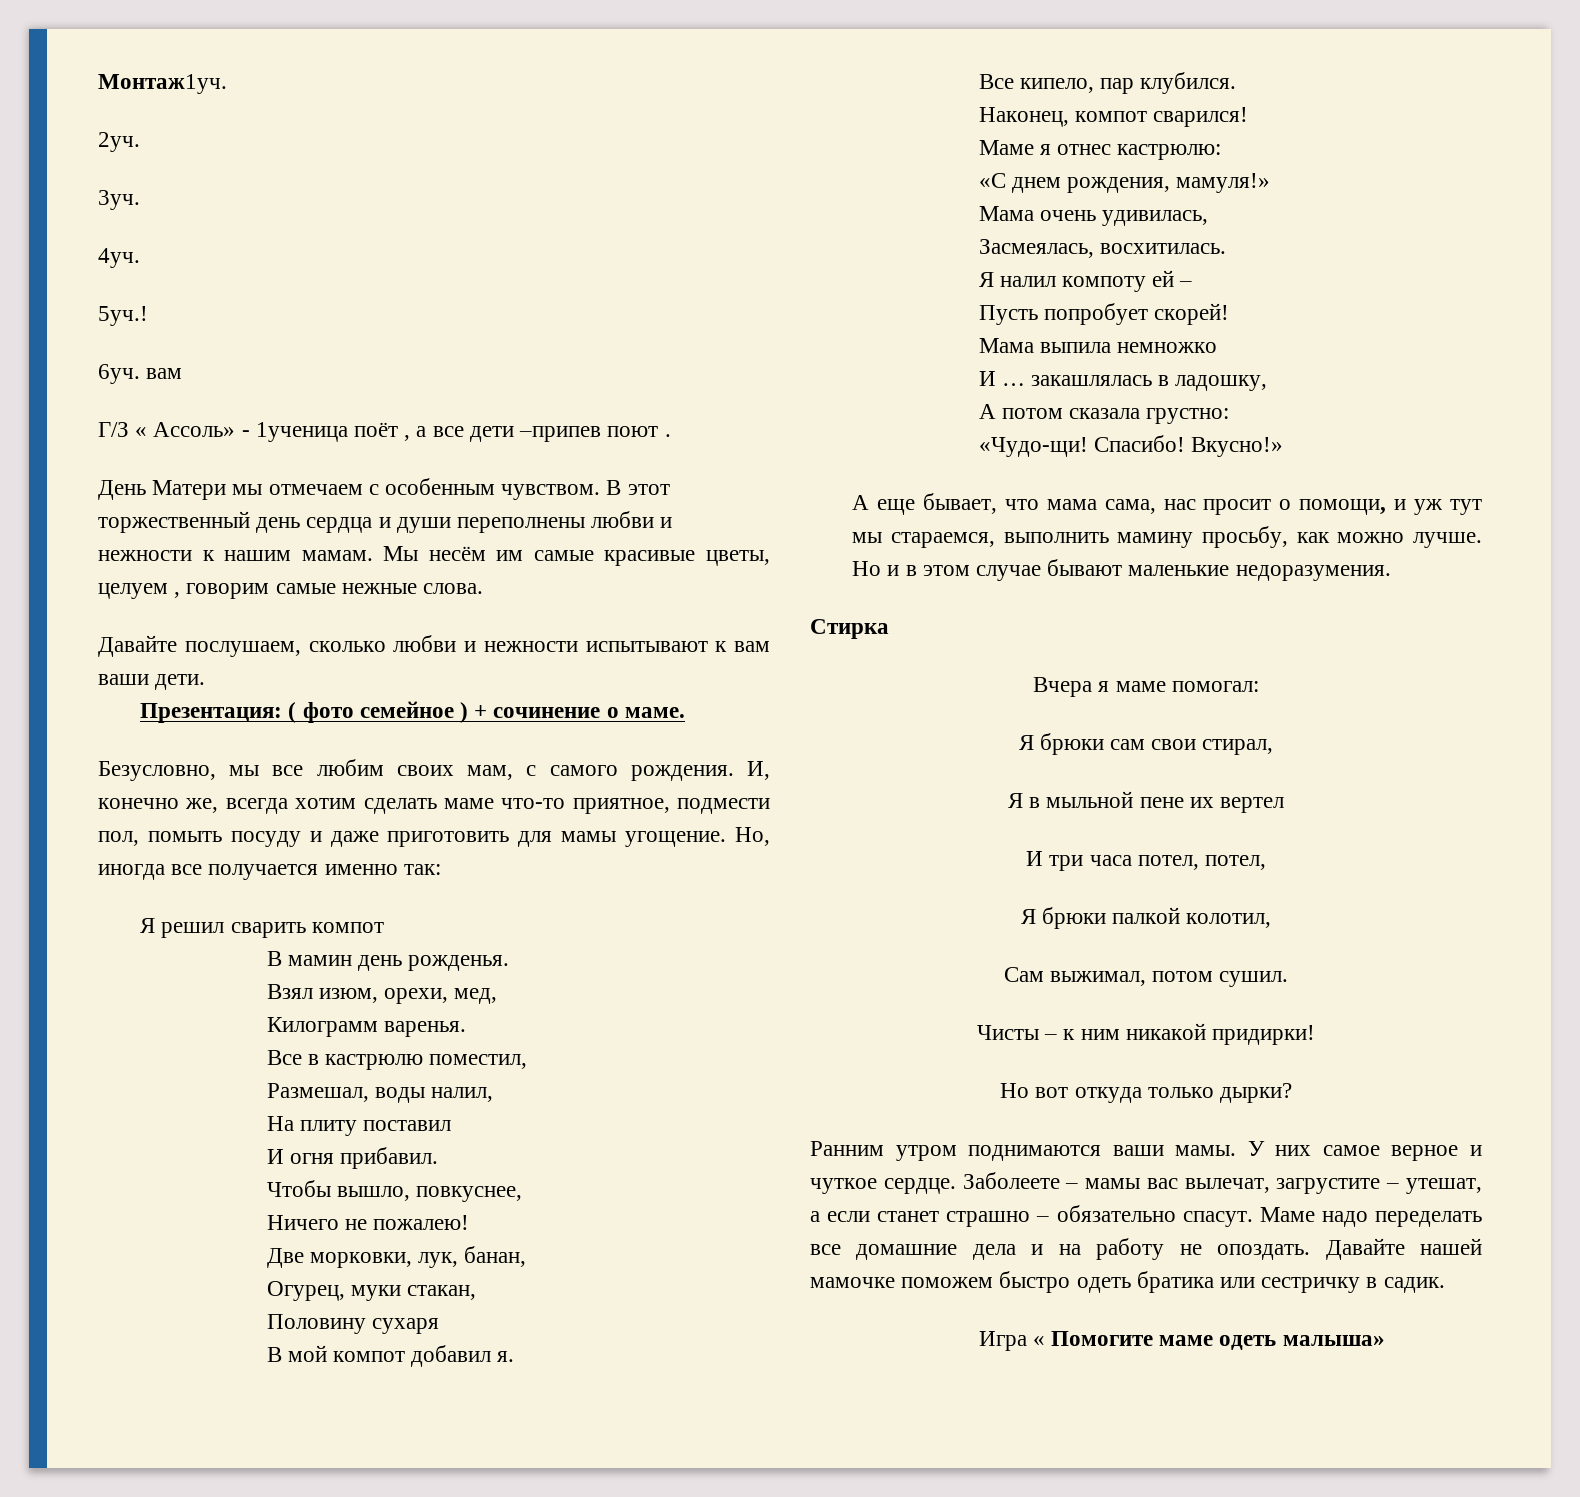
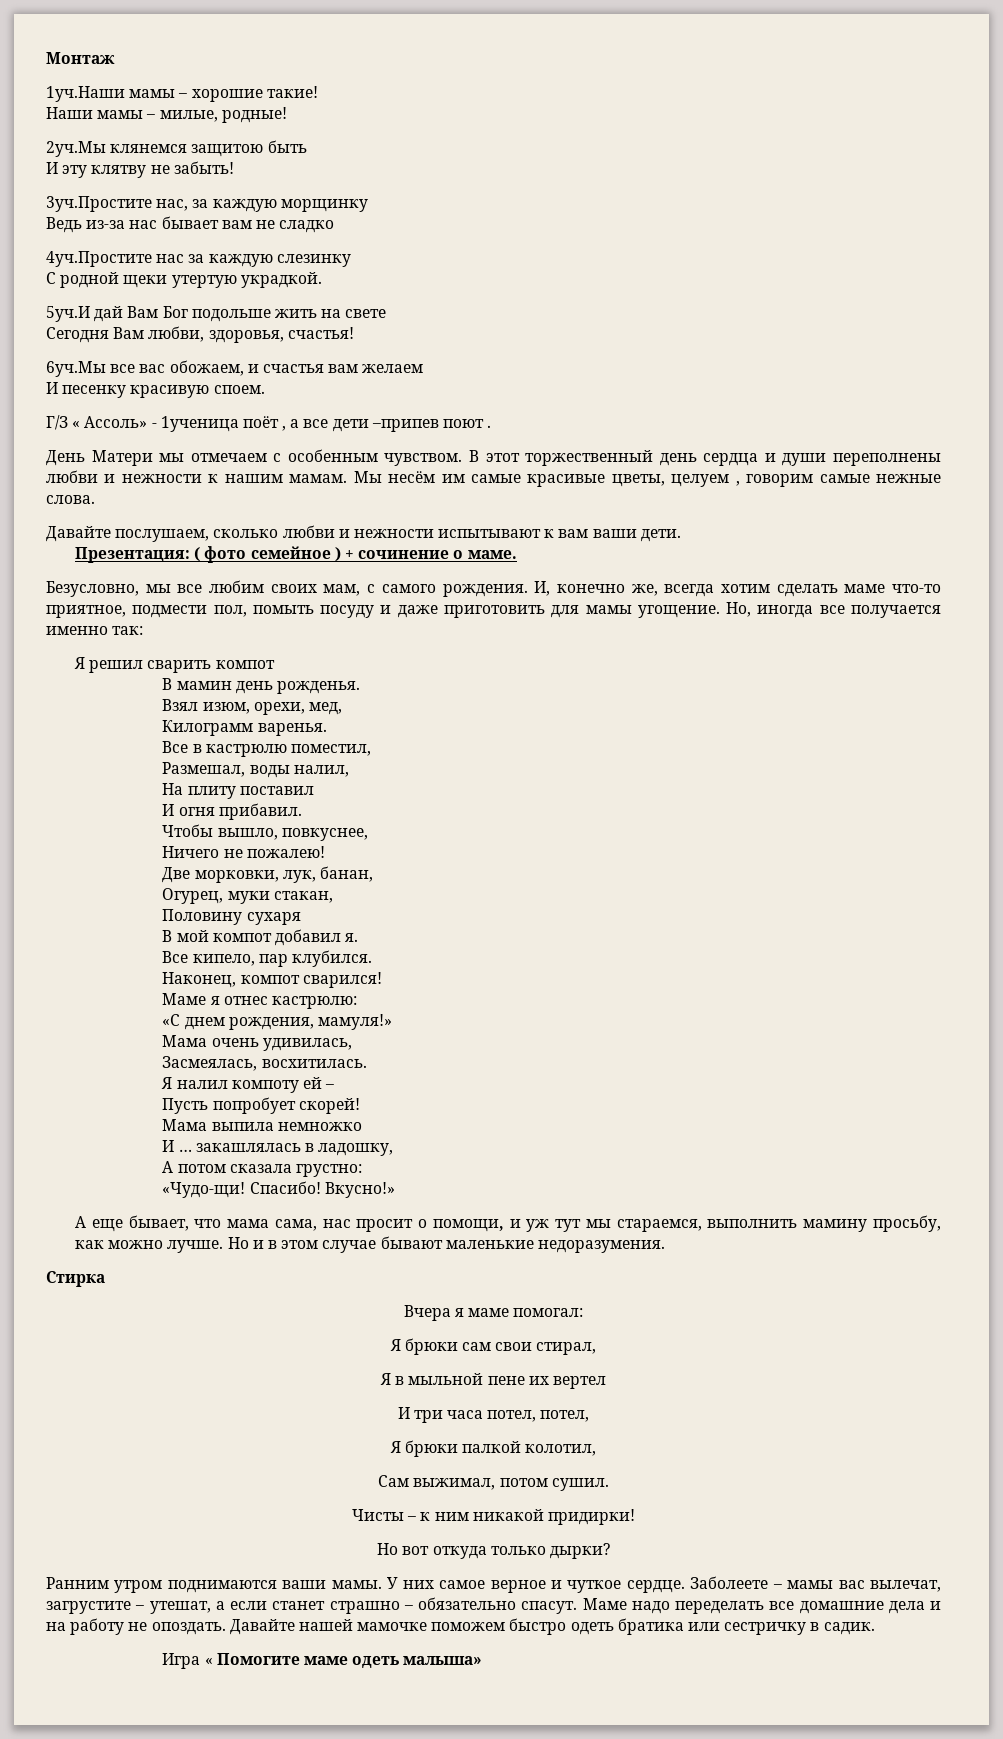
- Монтаж1уч.
- 2уч.
- 3уч.
- 4уч.
- 5уч.!
- 6уч. вам
+ Монтаж
+ 1уч.Наши мамы – хорошие такие!
+ Наши мамы – милые, родные!
+ 2уч.Мы клянемся защитою быть
+ И эту клятву не забыть!
+ 3уч.Простите нас, за каждую морщинку
+ Ведь из-за нас бывает вам не сладко
+ 4уч.Простите нас за каждую слезинку
+ С родной щеки утертую украдкой.
+ 5уч.И дай Вам Бог подольше жить на свете
+ Сегодня Вам любви, здоровья, счастья!
+ 6уч.Мы все вас обожаем, и счастья вам желаем
+ И песенку красивую споем.

